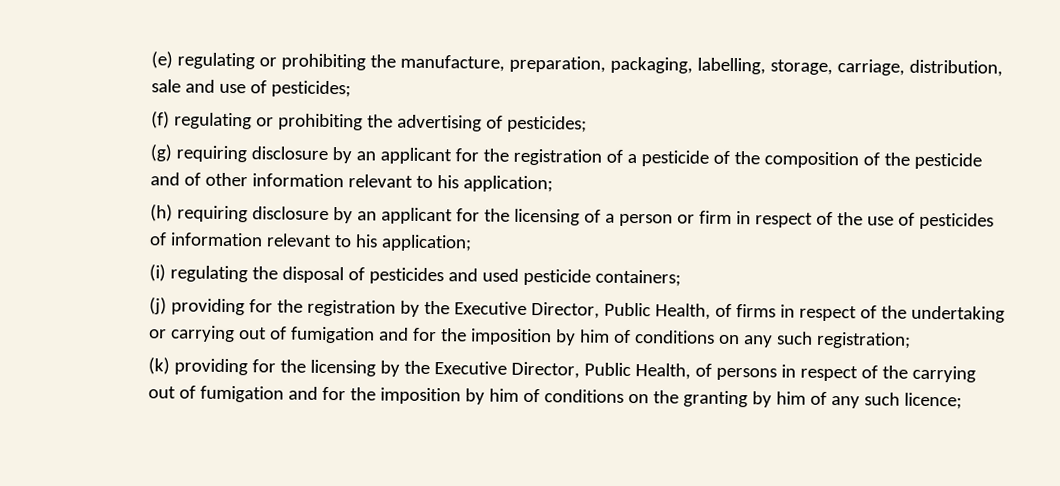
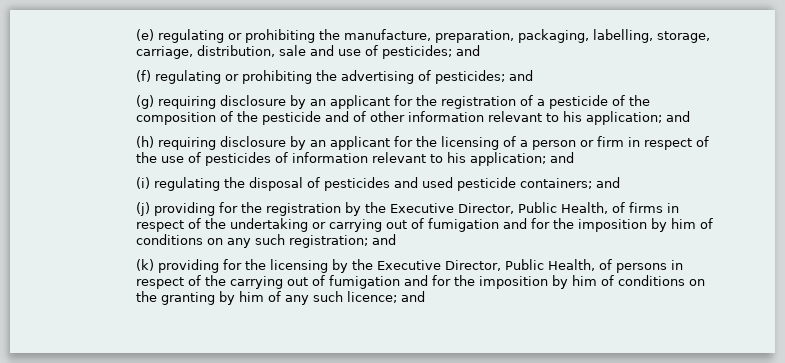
- (e) regulating or prohibiting the manufacture, preparation, packaging, labelling, storage, carriage, distribution, sale and use of pesticides;
+ (e) regulating or prohibiting the manufacture, preparation, packaging, labelling, storage, carriage, distribution, sale and use of pesticides; and
- (f) regulating or prohibiting the advertising of pesticides;
+ (f) regulating or prohibiting the advertising of pesticides; and
- (g) requiring disclosure by an applicant for the registration of a pesticide of the composition of the pesticide and of other information relevant to his application;
+ (g) requiring disclosure by an applicant for the registration of a pesticide of the composition of the pesticide and of other information relevant to his application; and
- (h) requiring disclosure by an applicant for the licensing of a person or firm in respect of the use of pesticides of information relevant to his application;
+ (h) requiring disclosure by an applicant for the licensing of a person or firm in respect of the use of pesticides of information relevant to his application; and
- (i) regulating the disposal of pesticides and used pesticide containers;
+ (i) regulating the disposal of pesticides and used pesticide containers; and
- (j) providing for the registration by the Executive Director, Public Health, of firms in respect of the undertaking or carrying out of fumigation and for the imposition by him of conditions on any such registration;
+ (j) providing for the registration by the Executive Director, Public Health, of firms in respect of the undertaking or carrying out of fumigation and for the imposition by him of conditions on any such registration; and
- (k) providing for the licensing by the Executive Director, Public Health, of persons in respect of the carrying out of fumigation and for the imposition by him of conditions on the granting by him of any such licence;
+ (k) providing for the licensing by the Executive Director, Public Health, of persons in respect of the carrying out of fumigation and for the imposition by him of conditions on the granting by him of any such licence; and

